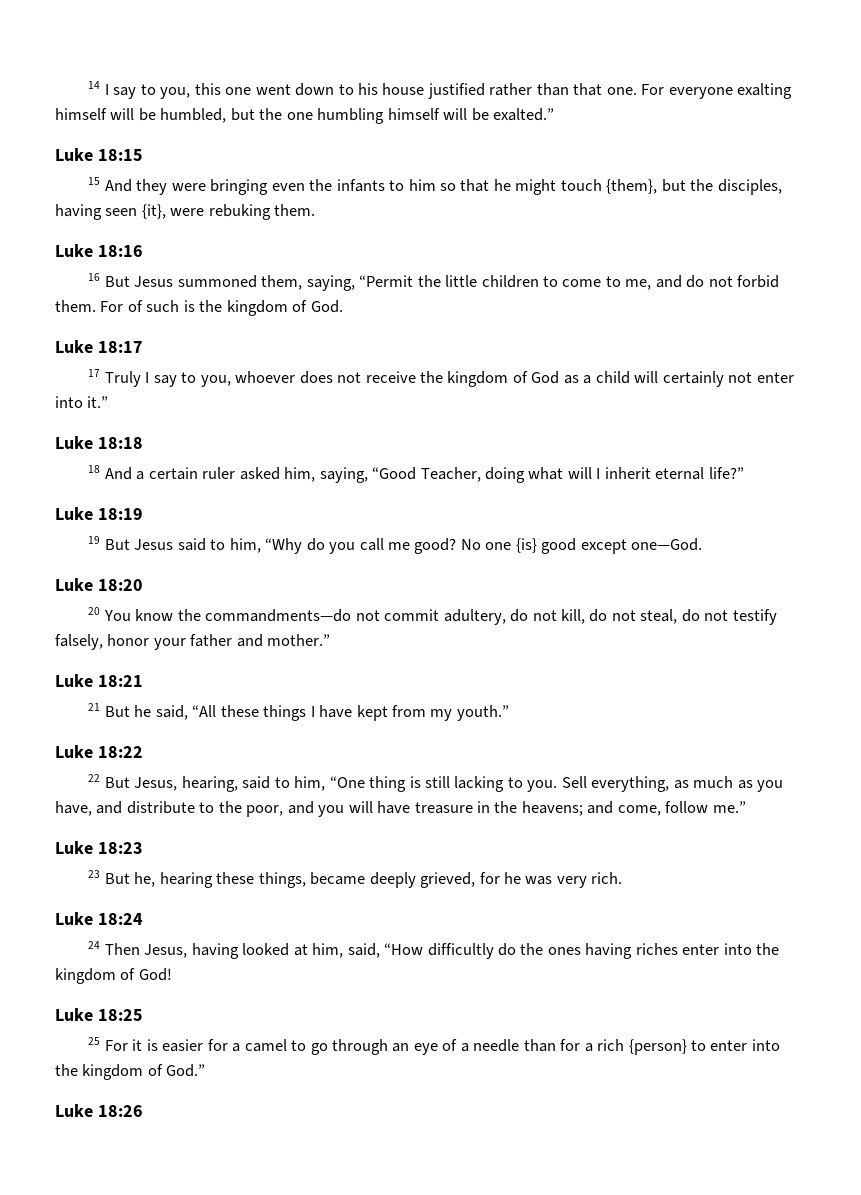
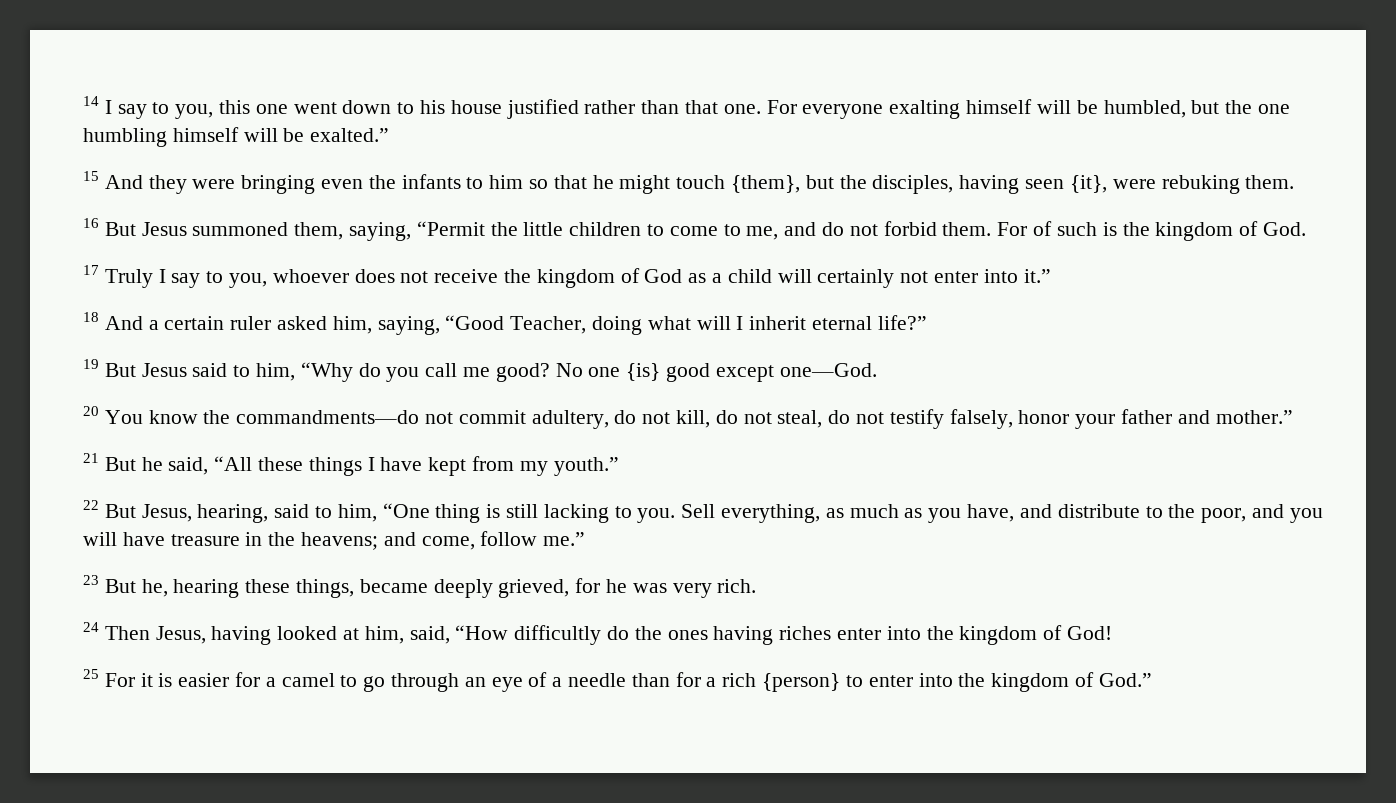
- Luke 18:15
- Luke 18:16
- Luke 18:17
- Luke 18:18
- Luke 18:19
- Luke 18:20
- Luke 18:21
- Luke 18:22
- Luke 18:23
- Luke 18:24
- Luke 18:25
- Luke 18:26

